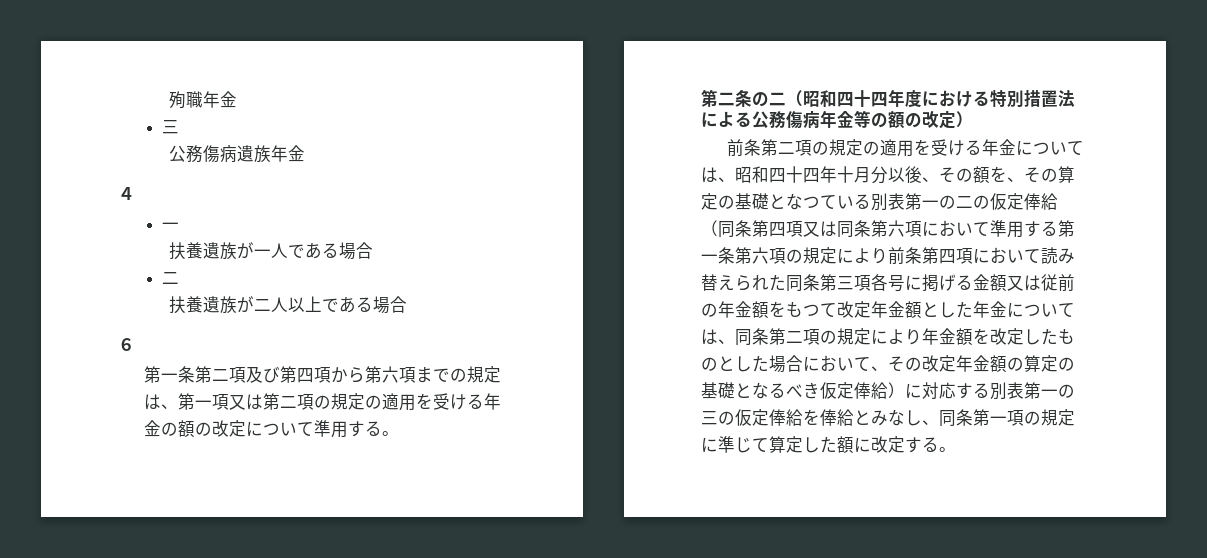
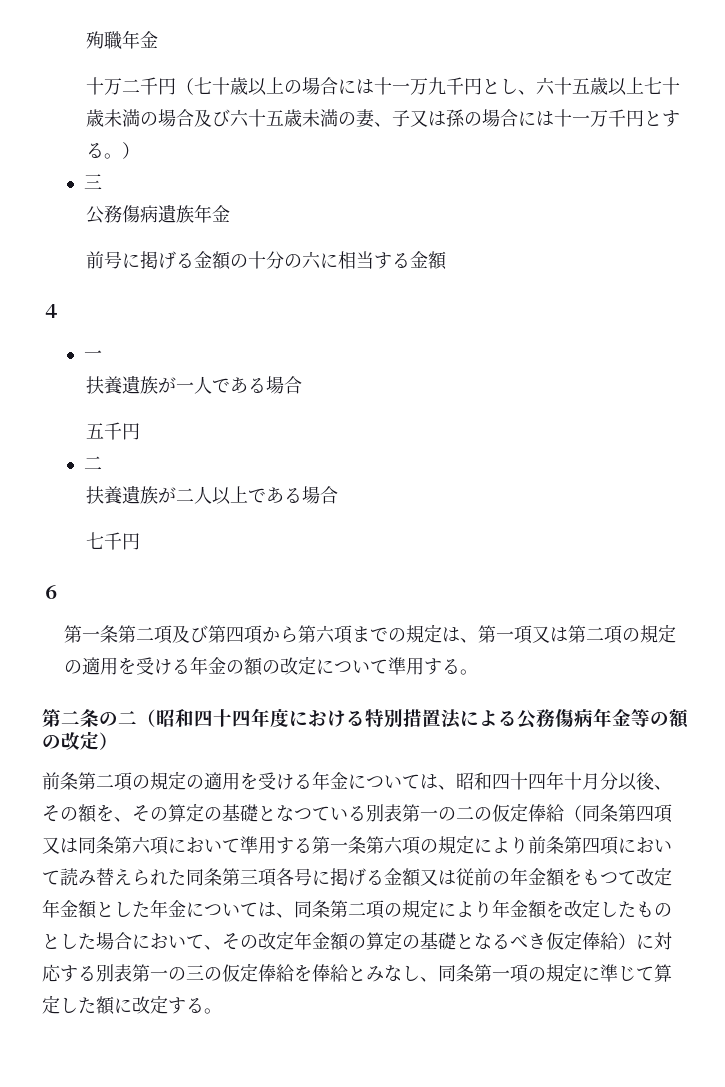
+ 十万二千円（七十歳以上の場合には十一万九千円とし、六十五歳以上七十歳未満の場合及び六十五歳未満の妻、子又は孫の場合には十一万千円とする。）
+ 前号に掲げる金額の十分の六に相当する金額
+ 五千円
+ 七千円

